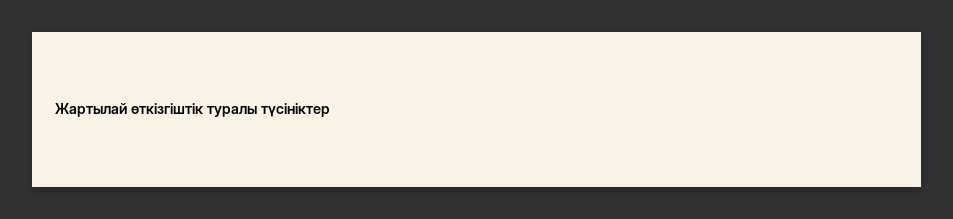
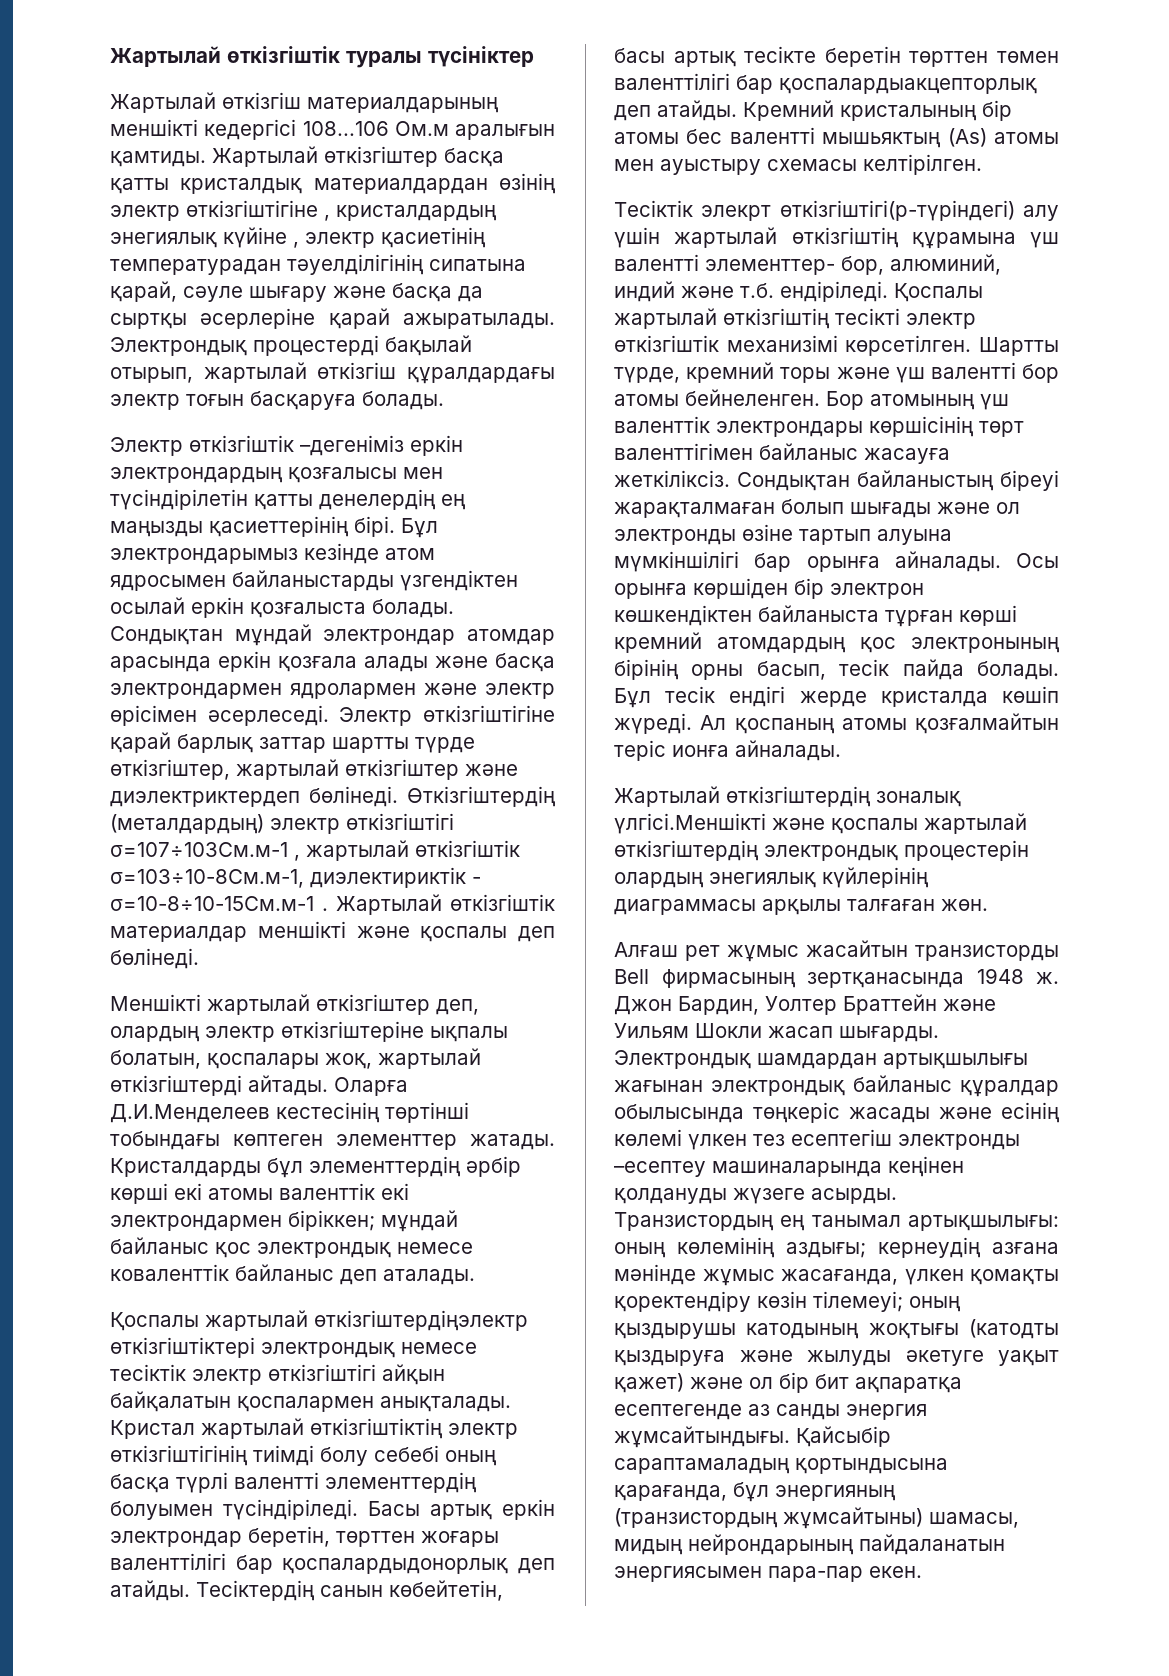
+ Жартылай өткізгіш материалдарының меншікті кедергісі 108...106 Ом.м аралығын қамтиды. Жартылай өткізгіштер басқа қатты кристалдық материалдардан өзінің электр өткізгіштігіне , кристалдардың энегиялық күйіне , электр қасиетінің температурадан тәуелділігінің сипатына қарай, сәуле шығару және басқа да сыртқы әсерлеріне қарай ажыратылады. Электрондық процестерді бақылай отырып, жартылай өткізгіш құралдардағы электр тоғын басқаруға болады.
+ Электр өткізгіштік –дегеніміз еркін электрондардың қозғалысы мен түсіндірілетін қатты денелердің ең маңызды қасиеттерінің бірі. Бұл электрондарымыз кезінде атом ядросымен байланыстарды үзгендіктен осылай еркін қозғалыста болады. Сондықтан мұндай электрондар атомдар арасында еркін қозғала алады және басқа электрондармен ядролармен және электр өрісімен әсерлеседі. Электр өткізгіштігіне қарай барлық заттар шартты түрде өткізгіштер, жартылай өткізгіштер және диэлектриктердеп бөлінеді. Өткізгіштердің (металдардың) электр өткізгіштігі σ=107÷103См.м-1 , жартылай өткізгіштік σ=103÷10-8См.м-1, диэлектириктік - σ=10-8÷10-15См.м-1 . Жартылай өткізгіштік материалдар меншікті және қоспалы деп бөлінеді.
+ Меншікті жартылай өткізгіштер деп, олардың электр өткізгіштеріне ықпалы болатын, қоспалары жоқ, жартылай өткізгіштерді айтады. Оларға Д.И.Менделеев кестесінің төртінші тобындағы көптеген элементтер жатады. Кристалдарды бұл элементтердің әрбір көрші екі атомы валенттік екі электрондармен біріккен; мұндай байланыс қос электрондық немесе коваленттік байланыс деп аталады.
+ Қоспалы жартылай өткізгіштердіңэлектр өткізгіштіктері электрондық немесе тесіктік электр өткізгіштігі айқын байқалатын қоспалармен анықталады. Кристал жартылай өткізгіштіктің электр өткізгіштігінің тиімді болу себебі оның басқа түрлі валентті элементтердің болуымен түсіндіріледі. Басы артық еркін электрондар беретін, төрттен жоғары валенттілігі бар қоспалардыдонорлық деп атайды. Тесіктердің санын көбейтетін, басы артық тесікте беретін төрттен төмен валенттілігі бар қоспалардыакцепторлық деп атайды. Кремний кристалының бір атомы бес валентті мышьяктың (As) атомы мен ауыстыру схемасы келтірілген.
+ Тесіктік элекрт өткізгіштігі(р-түріндегі) алу үшін жартылай өткізгіштің құрамына үш валентті элементтер- бор, алюминий, индий және т.б. ендіріледі. Қоспалы жартылай өткізгіштің тесікті электр өткізгіштік механизімі көрсетілген. Шартты түрде, кремний торы және үш валентті бор атомы бейнеленген. Бор атомының үш валенттік электрондары көршісінің төрт валенттігімен байланыс жасауға жеткіліксіз. Сондықтан байланыстың біреуі жарақталмаған болып шығады және ол электронды өзіне тартып алуына мүмкіншілігі бар орынға айналады. Осы орынға көршіден бір электрон көшкендіктен байланыста тұрған көрші кремний атомдардың қос электронының бірінің орны басып, тесік пайда болады. Бұл тесік ендігі жерде кристалда көшіп жүреді. Ал қоспаның атомы қозғалмайтын теріс ионға айналады.
+ Жартылай өткізгіштердің зоналық үлгісі.Меншікті және қоспалы жартылай өткізгіштердің электрондық процестерін олардың энегиялық күйлерінің диаграммасы арқылы талғаған жөн.
+ Алғаш рет жұмыс жасайтын транзисторды Bell фирмасының зертқанасында 1948 ж. Джон Бардин, Уолтер Браттейн және Уильям Шокли жасап шығарды. Электрондық шамдардан артықшылығы жағынан электрондық байланыс құралдар обылысында төңкеріс жасады және есінің көлемі үлкен тез есептегіш электронды –есептеу машиналарында кеңінен қолдануды жүзеге асырды. Транзистордың ең танымал артықшылығы: оның көлемінің аздығы; кернеудің азғана мәнінде жұмыс жасағанда, үлкен қомақты қоректендіру көзін тілемеуі; оның қыздырушы катодының жоқтығы (катодты қыздыруға және жылуды әкетуге уақыт қажет) және ол бір бит ақпаратқа есептегенде аз санды энергия жұмсайтындығы. Қайсыбір сараптамаладың қортындысына қарағанда, бұл энергияның (транзистордың жұмсайтыны) шамасы, мидың нейрондарының пайдаланатын энергиясымен пара-пар екен.

